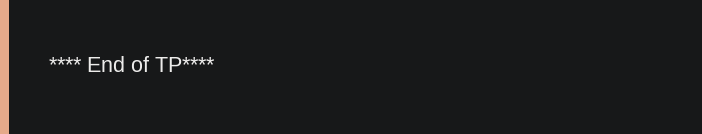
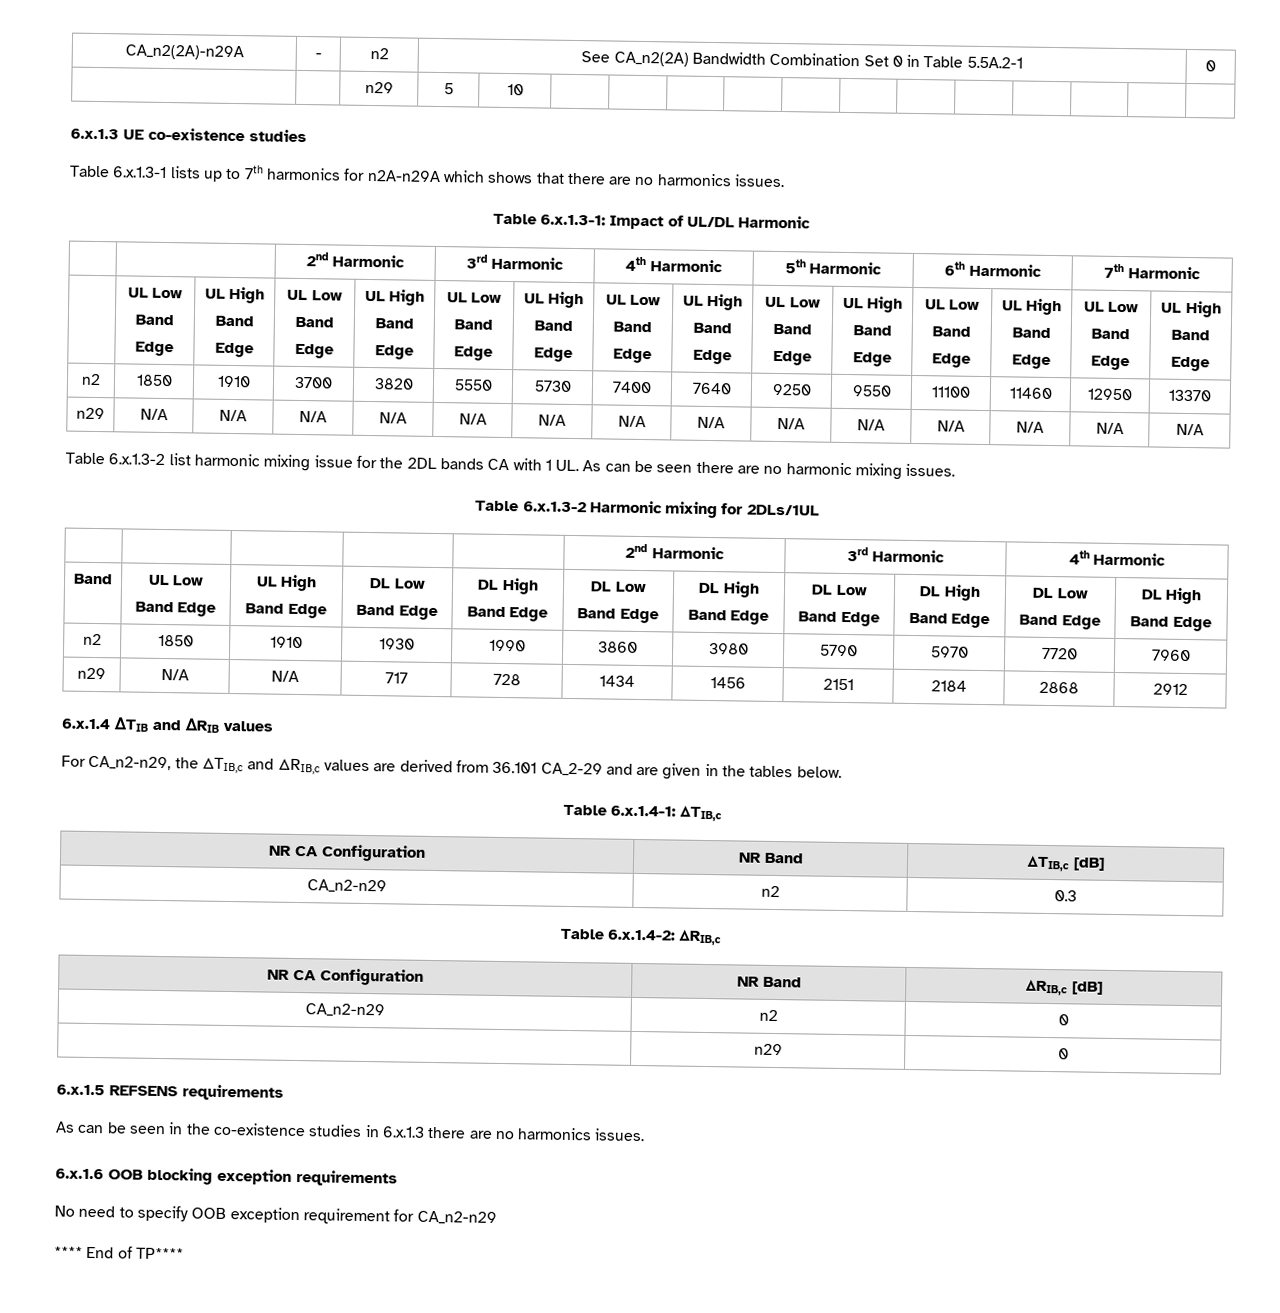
+ CA_n2(2A)-n29A | - | n2 | See CA_n2(2A) Bandwidth Combination Set 0 in Table 5.5A.2-1 | 0
+ | | n29 | 5 | 10 | | | | | | | | | | | |
+ 6.x.1.3 UE co-existence studies
+ Table 6.x.1.3-1 lists up to 7th harmonics for n2A-n29A which shows that there are no harmonics issues.
+ Table 6.x.1.3-1: Impact of UL/DL Harmonic
+ | | 2nd Harmonic | 3rd Harmonic | 4th Harmonic | 5th Harmonic | 6th Harmonic | 7th Harmonic
+ | UL Low Band Edge | UL High Band Edge | UL Low Band Edge | UL High Band Edge | UL Low Band Edge | UL High Band Edge | UL Low Band Edge | UL High Band Edge | UL Low Band Edge | UL High Band Edge | UL Low Band Edge | UL High Band Edge | UL Low Band Edge | UL High Band Edge
+ n2 | 1850 | 1910 | 3700 | 3820 | 5550 | 5730 | 7400 | 7640 | 9250 | 9550 | 11100 | 11460 | 12950 | 13370
+ n29 | N/A | N/A | N/A | N/A | N/A | N/A | N/A | N/A | N/A | N/A | N/A | N/A | N/A | N/A
+ Table 6.x.1.3-2 list harmonic mixing issue for the 2DL bands CA with 1 UL. As can be seen there are no harmonic mixing issues.
+ Table 6.x.1.3-2 Harmonic mixing for 2DLs/1UL
+ | | | | | 2nd Harmonic | 3rd Harmonic | 4th Harmonic
+ Band | UL Low Band Edge | UL High Band Edge | DL Low Band Edge | DL High Band Edge | DL Low Band Edge | DL High Band Edge | DL Low Band Edge | DL High Band Edge | DL Low Band Edge | DL High Band Edge
+ n2 | 1850 | 1910 | 1930 | 1990 | 3860 | 3980 | 5790 | 5970 | 7720 | 7960
+ n29 | N/A | N/A | 717 | 728 | 1434 | 1456 | 2151 | 2184 | 2868 | 2912
+ 6.x.1.4 ∆TIB and ∆RIB values
+ For CA_n2-n29, the ΔTIB,c and ΔRIB,c values are derived from 36.101 CA_2-29 and are given in the tables below.
+ Table 6.x.1.4-1: ΔTIB,c
+ NR CA Configuration | NR Band | ΔTIB,c [dB]
+ CA_n2-n29 | n2 | 0.3
+ Table 6.x.1.4-2: ΔRIB,c
+ NR CA Configuration | NR Band | ΔRIB,c [dB]
+ CA_n2-n29 | n2 | 0
+ | n29 | 0
+ 6.x.1.5 REFSENS requirements
+ As can be seen in the co-existence studies in 6.x.1.3 there are no harmonics issues.
+ 6.x.1.6 OOB blocking exception requirements
+ No need to specify OOB exception requirement for CA_n2-n29

